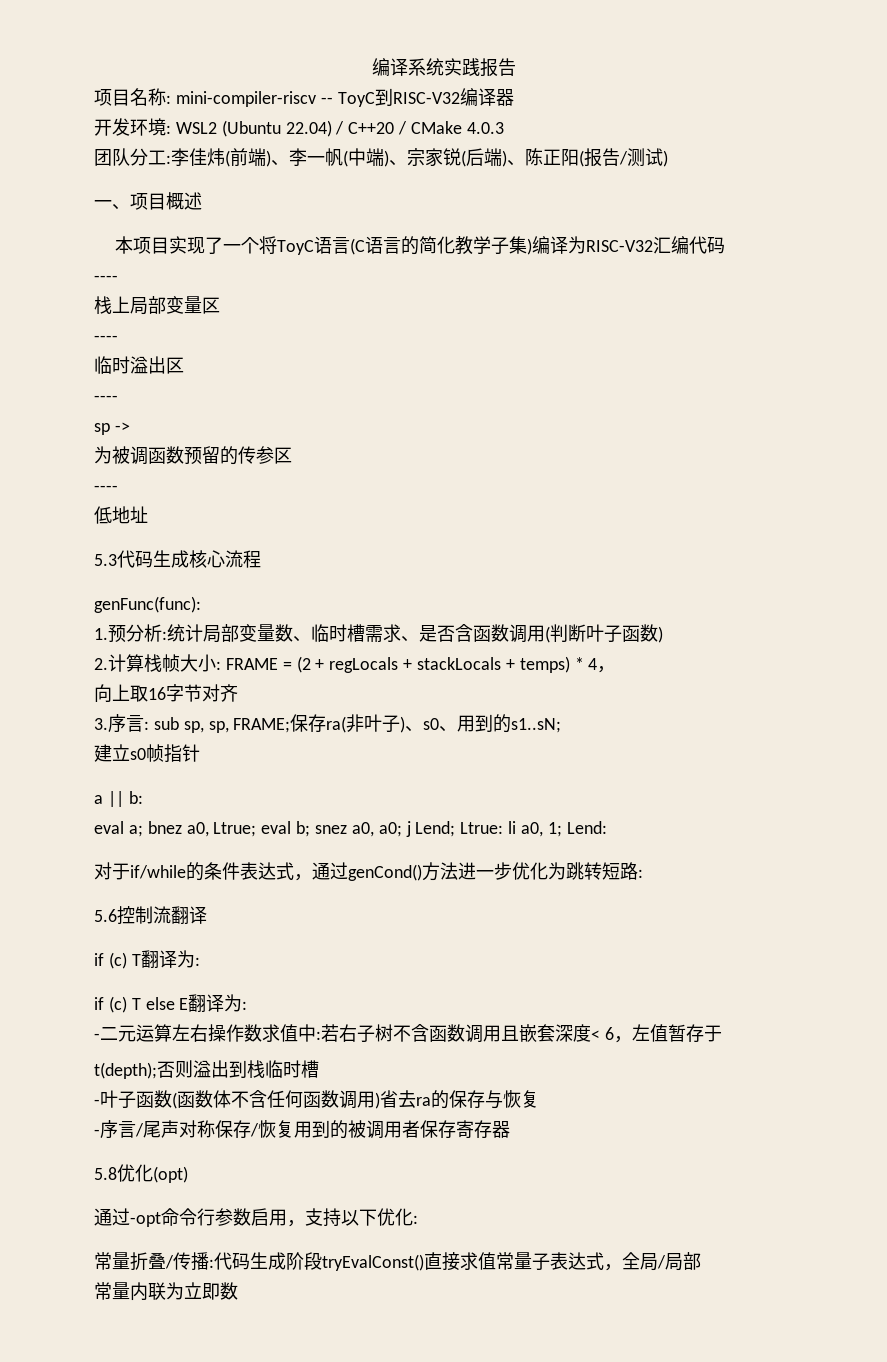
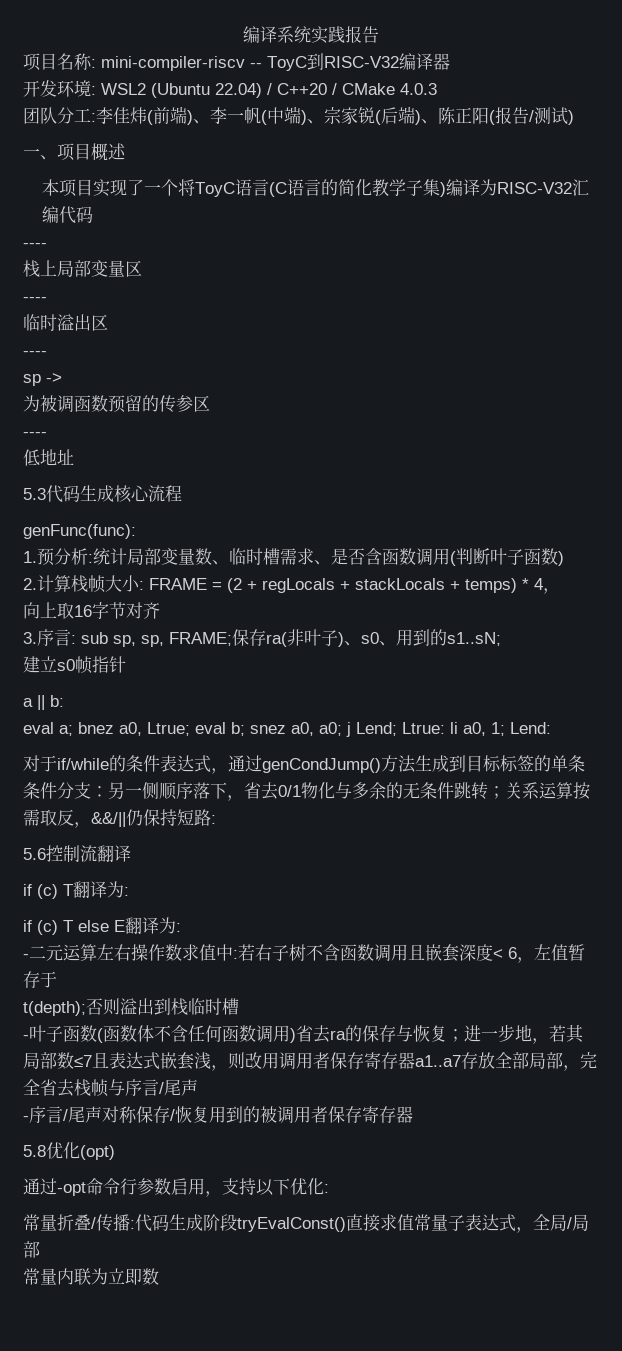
- 对于if/while的条件表达式，通过genCond()方法进一步优化为跳转短路:
+ 对于if/while的条件表达式，通过genCondJump()方法生成到目标标签的单条条件分支：另一侧顺序落下，省去0/1物化与多余的无条件跳转；关系运算按需取反，&&/||仍保持短路:
- -叶子函数(函数体不含任何函数调用)省去ra的保存与恢复
+ -叶子函数(函数体不含任何函数调用)省去ra的保存与恢复；进一步地，若其局部数≤7且表达式嵌套浅，则改用调用者保存寄存器a1..a7存放全部局部，完全省去栈帧与序言/尾声

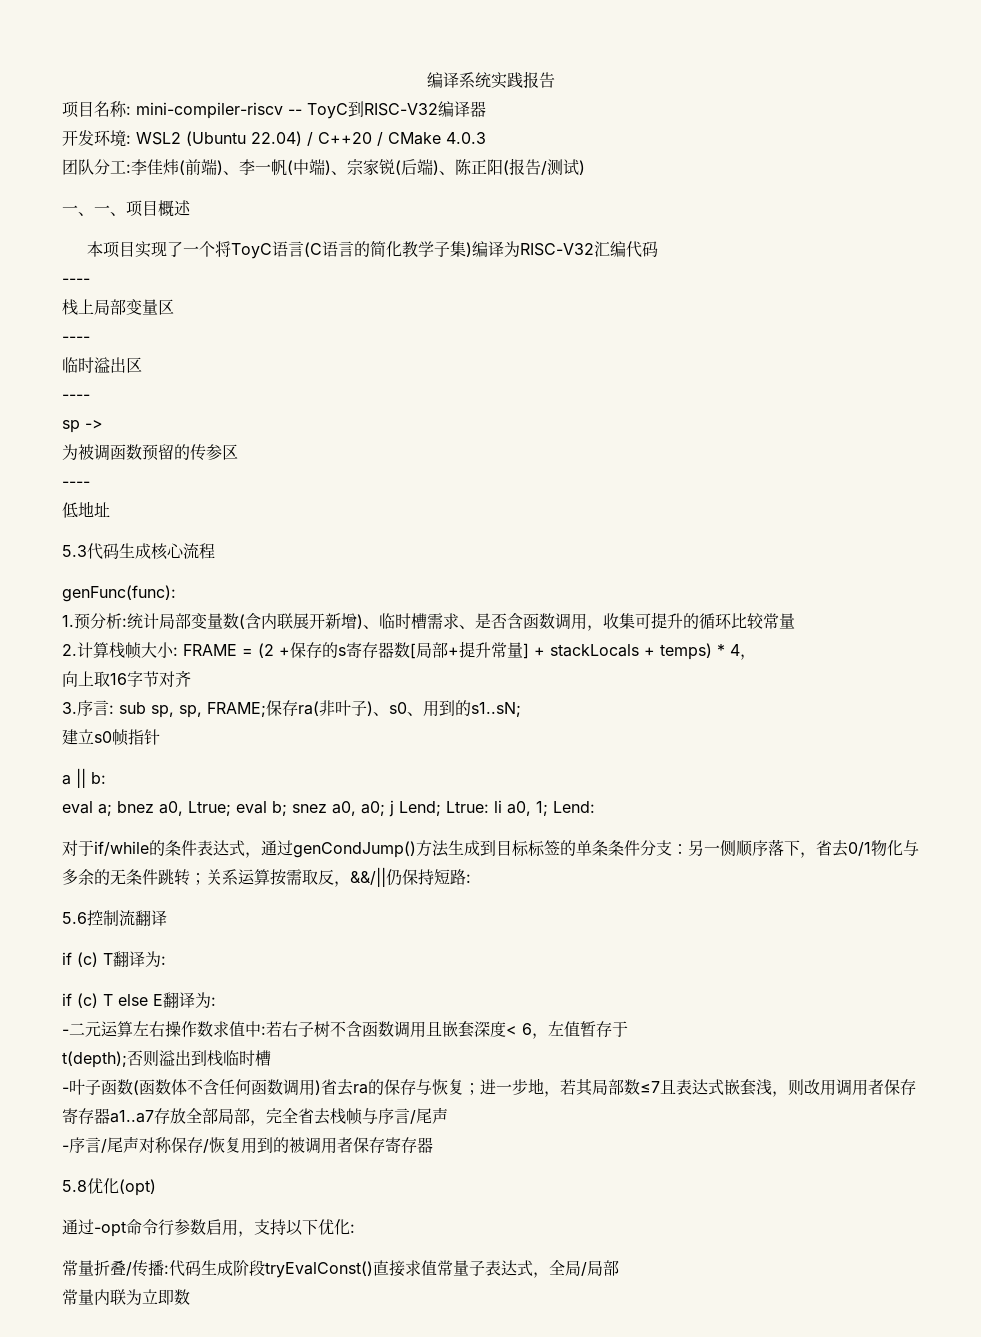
- 一、项目概述
+ 一、一、项目概述
- 1.预分析:统计局部变量数、临时槽需求、是否含函数调用(判断叶子函数)
+ 1.预分析:统计局部变量数(含内联展开新增)、临时槽需求、是否含函数调用，收集可提升的循环比较常量
- 2.计算栈帧大小: FRAME = (2 + regLocals + stackLocals + temps) * 4，
+ 2.计算栈帧大小: FRAME = (2 +保存的s寄存器数[局部+提升常量] + stackLocals + temps) * 4，

